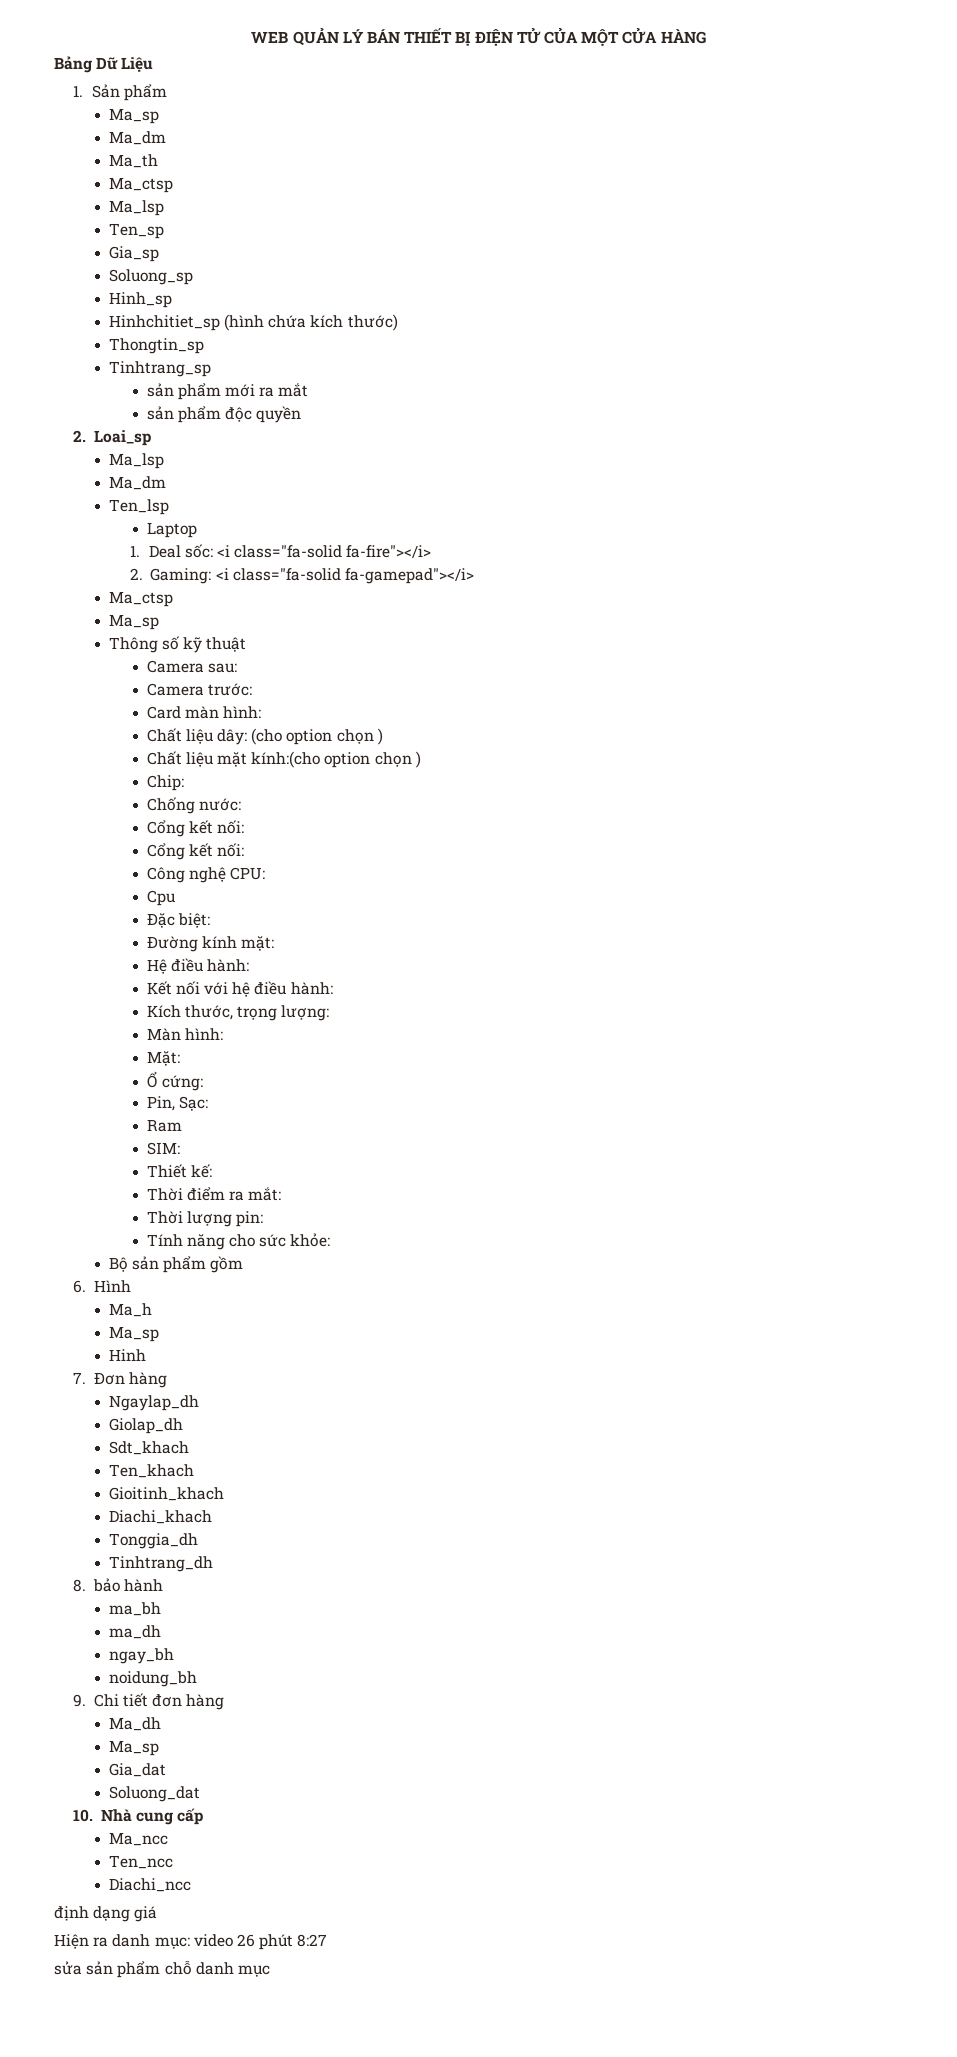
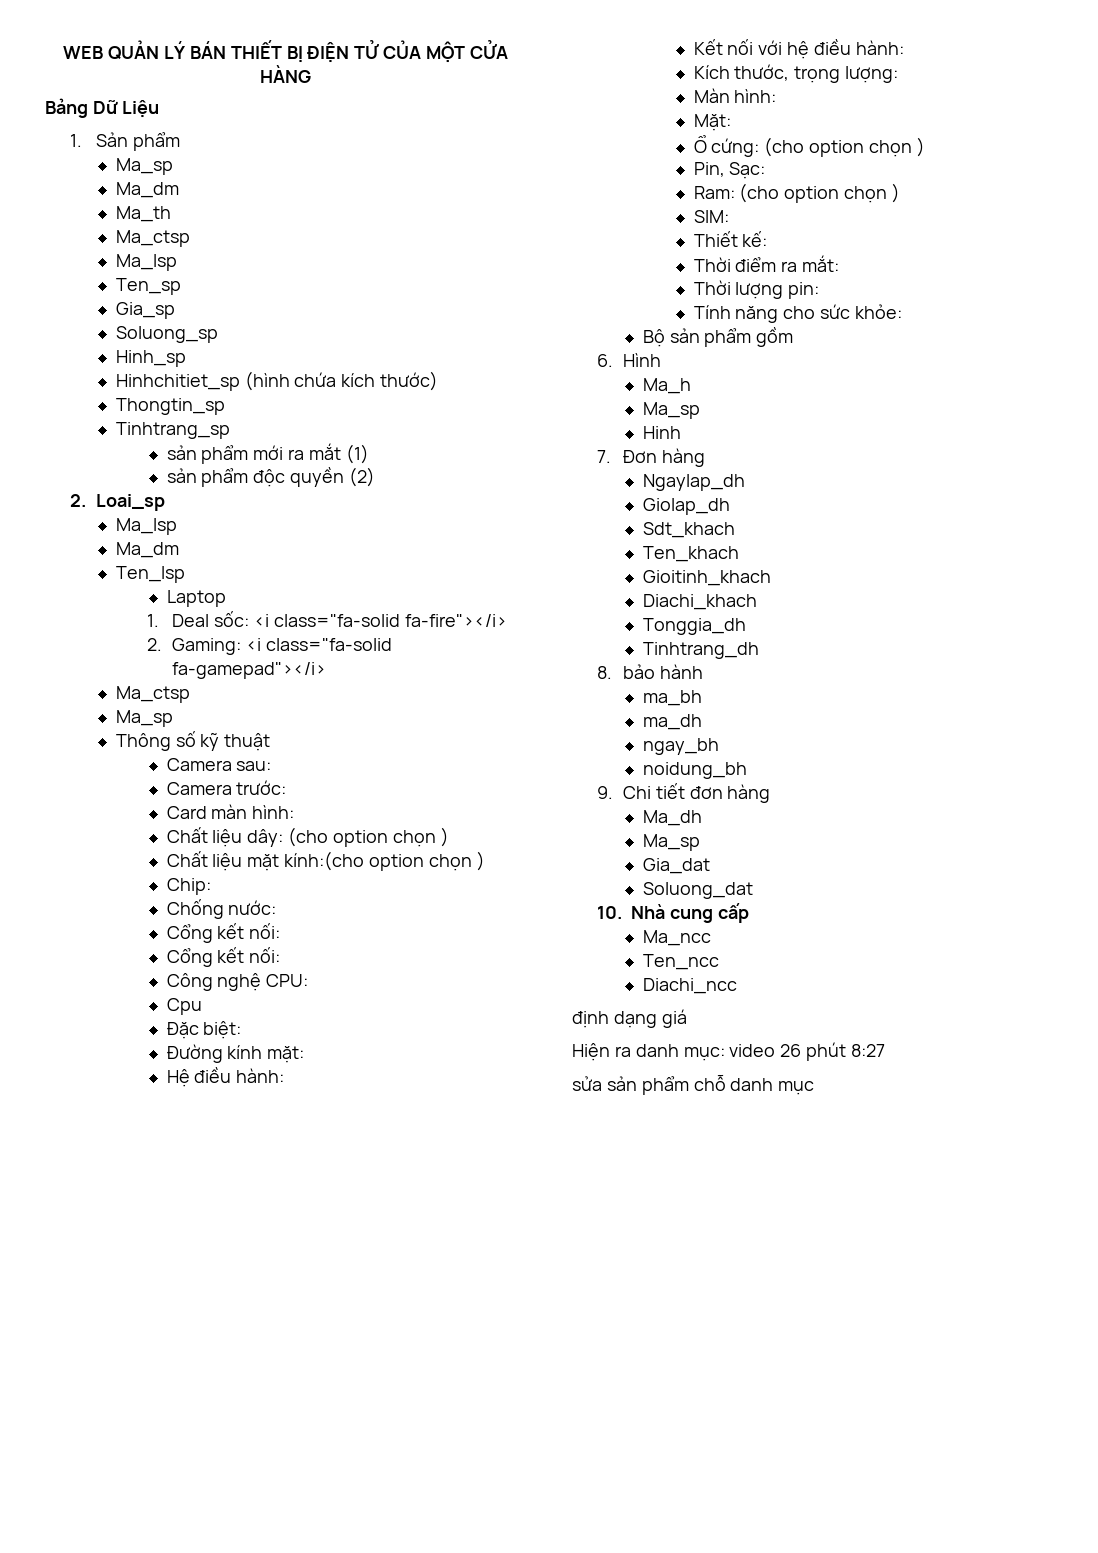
- sản phẩm mới ra mắt
+ sản phẩm mới ra mắt (1)
- sản phẩm độc quyền
+ sản phẩm độc quyền (2)
- Ổ cứng:
+ Ổ cứng: (cho option chọn )
  Pin, Sạc:
- Ram
+ Ram: (cho option chọn )

